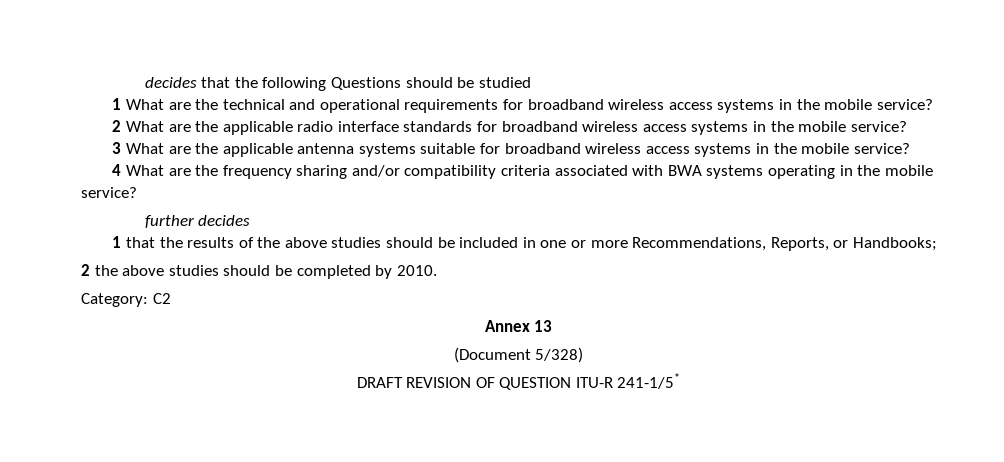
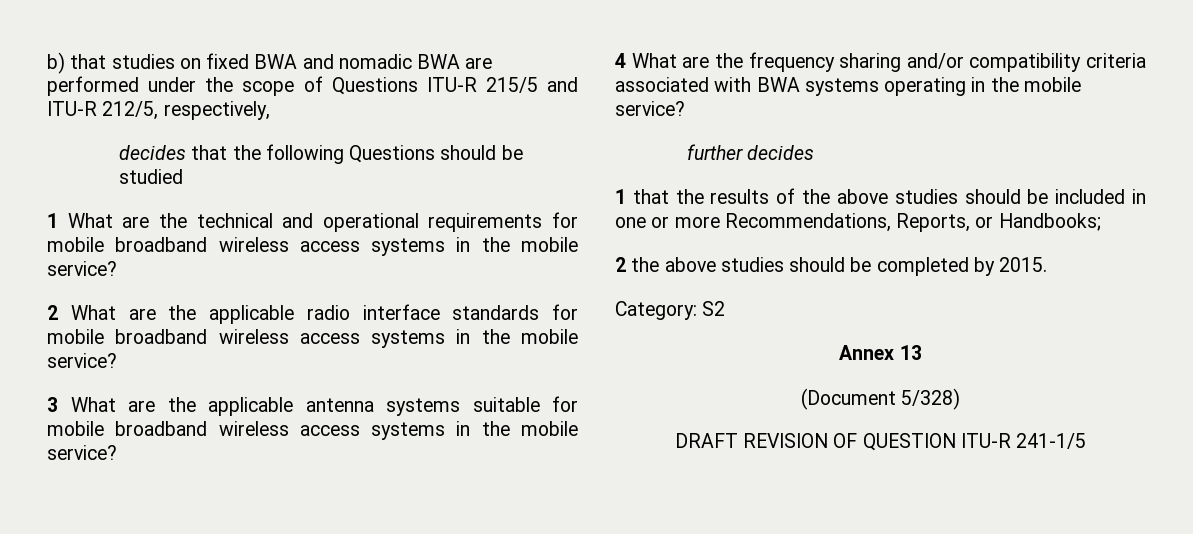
+ b) that studies on fixed BWA and nomadic BWA are performed under the scope of Questions ITU-R 215/5 and ITU-R 212/5, respectively,
- 1 What are the technical and operational requirements for broadband wireless access systems in the mobile service?
+ 1 What are the technical and operational requirements for mobile broadband wireless access systems in the mobile service?
- 2 What are the applicable radio interface standards for broadband wireless access systems in the mobile service?
+ 2 What are the applicable radio interface standards for mobile broadband wireless access systems in the mobile service?
- 3 What are the applicable antenna systems suitable for broadband wireless access systems in the mobile service?
+ 3 What are the applicable antenna systems suitable for mobile broadband wireless access systems in the mobile service?
- 2 the above studies should be completed by 2010.
+ 2 the above studies should be completed by 2015.
- Category: C2
+ Category: S2
- DRAFT REVISION OF QUESTION ITU-R 241-1/5*
+ DRAFT REVISION OF QUESTION ITU-R 241-1/5

